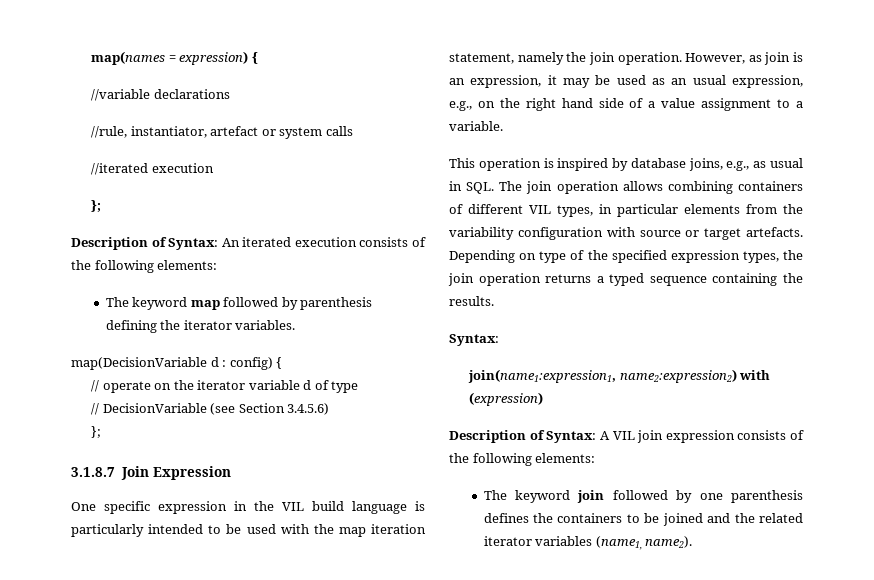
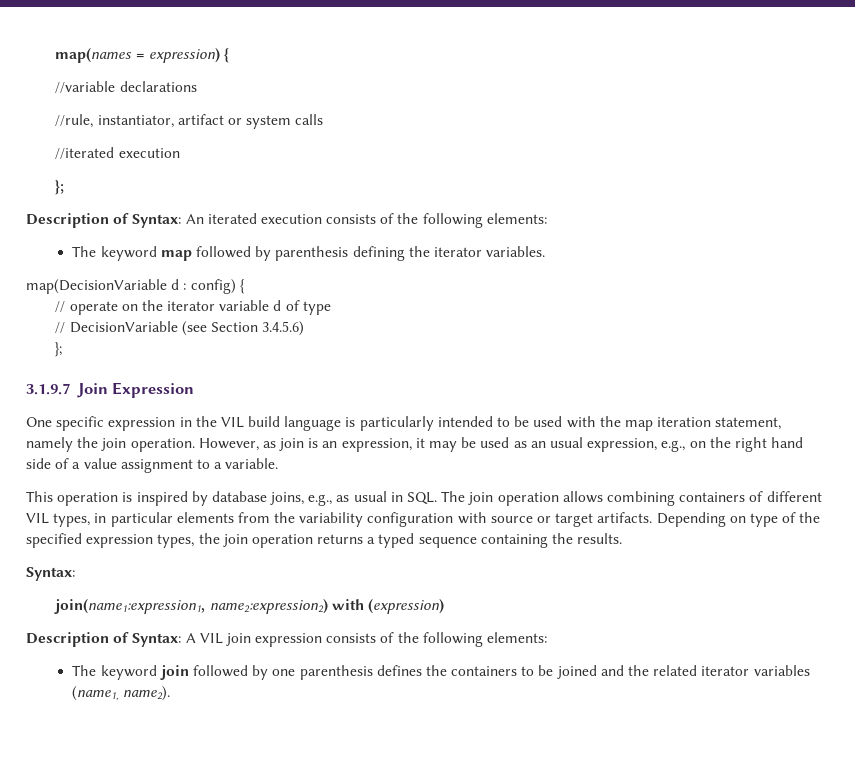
- //rule, instantiator, artefact or system calls
+ //rule, instantiator, artifact or system calls
- 3.1.8.7 Join Expression
+ 3.1.9.7 Join Expression
- This operation is inspired by database joins, e.g., as usual in SQL. The join operation allows combining containers of different VIL types, in particular elements from the variability configuration with source or target artefacts.
+ This operation is inspired by database joins, e.g., as usual in SQL. The join operation allows combining containers of different VIL types, in particular elements from the variability configuration with source or target artifacts.

